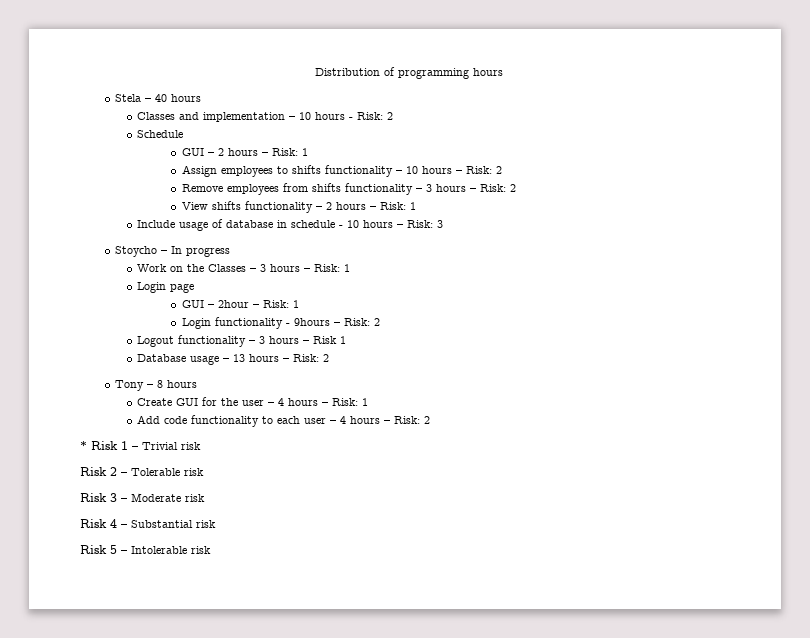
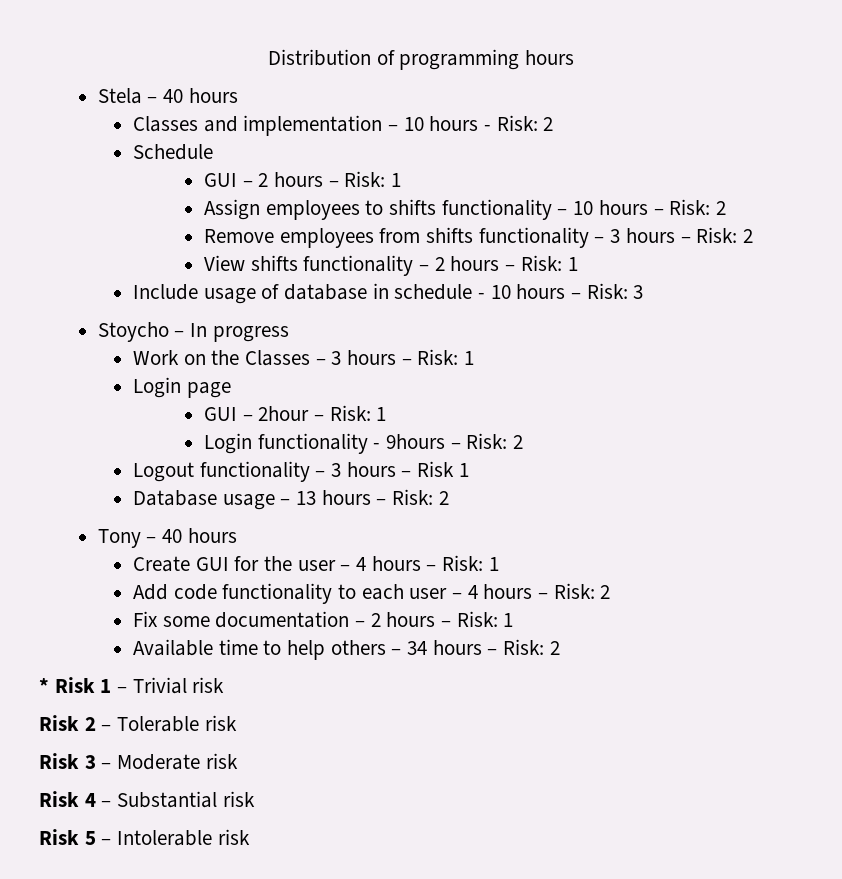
- Tony – 8 hours
+ Tony – 40 hours
+ Fix some documentation – 2 hours – Risk: 1
+ Available time to help others – 34 hours – Risk: 2

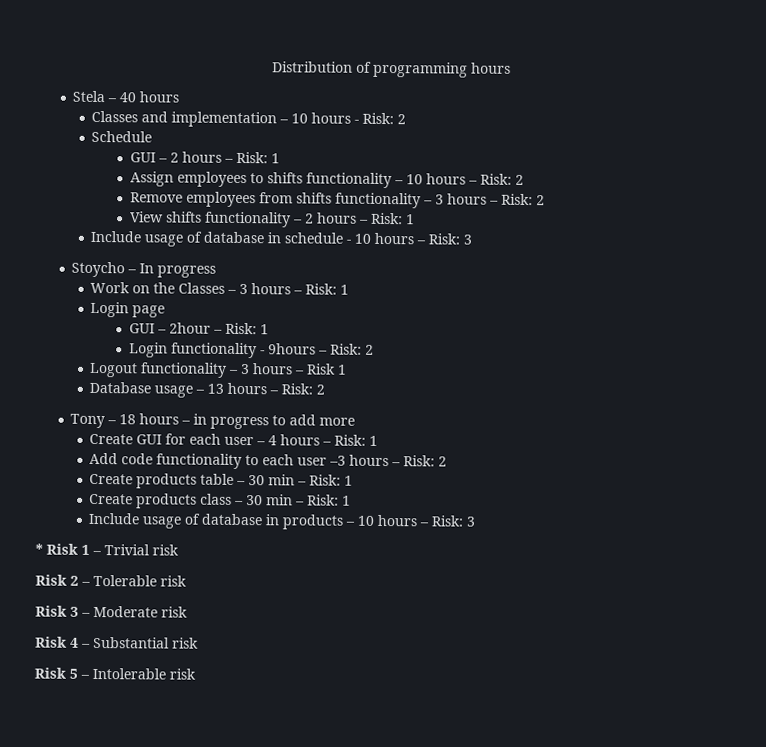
- Tony – 40 hours
+ Tony – 18 hours – in progress to add more
- Create GUI for the user – 4 hours – Risk: 1
+ Create GUI for each user – 4 hours – Risk: 1
- Add code functionality to each user – 4 hours – Risk: 2
- Fix some documentation – 2 hours – Risk: 1
- Available time to help others – 34 hours – Risk: 2
+ Add code functionality to each user –3 hours – Risk: 2
+ Create products table – 30 min – Risk: 1
+ Create products class – 30 min – Risk: 1
+ Include usage of database in products – 10 hours – Risk: 3

